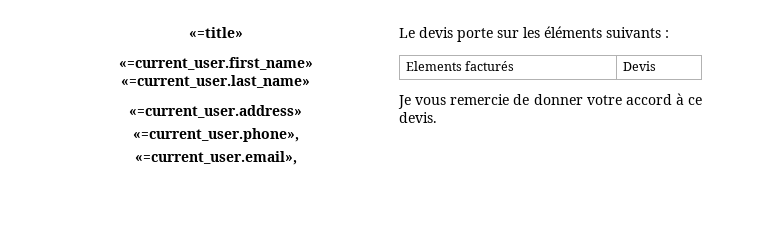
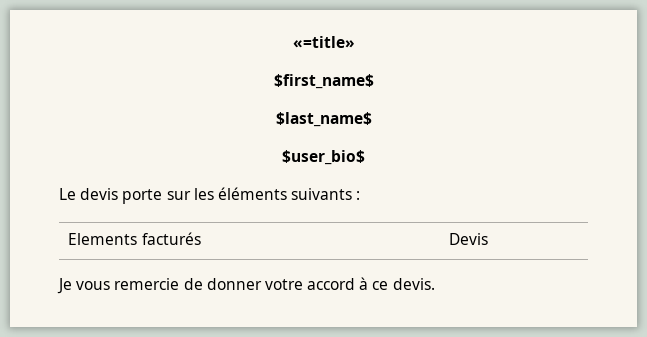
- «=current_user.first_name» «=current_user.last_name»
- «=current_user.address»
- «=current_user.phone»,
- «=current_user.email»,
+ $first_name$
+ $last_name$
+ $user_bio$

